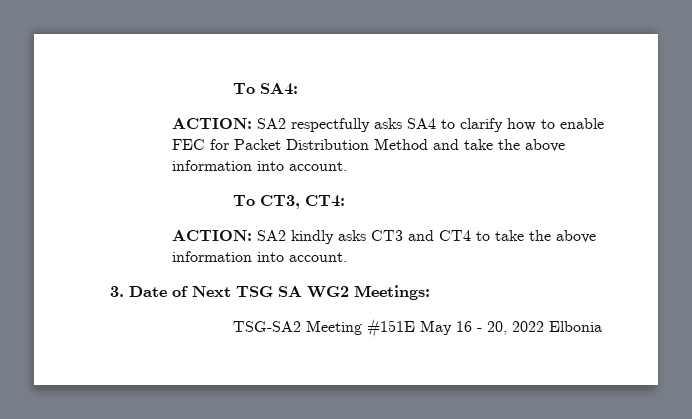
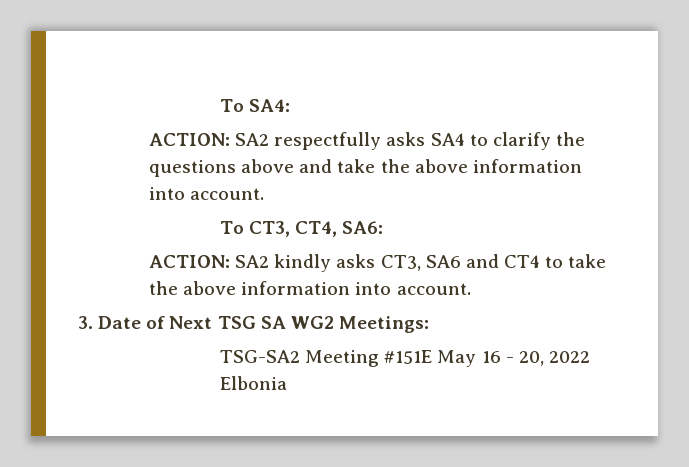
- ACTION: SA2 respectfully asks SA4 to clarify how to enable FEC for Packet Distribution Method and take the above information into account.
+ ACTION: SA2 respectfully asks SA4 to clarify the questions above and take the above information into account.
- To CT3, CT4:
+ To CT3, CT4, SA6:
- ACTION: SA2 kindly asks CT3 and CT4 to take the above information into account.
+ ACTION: SA2 kindly asks CT3, SA6 and CT4 to take the above information into account.

